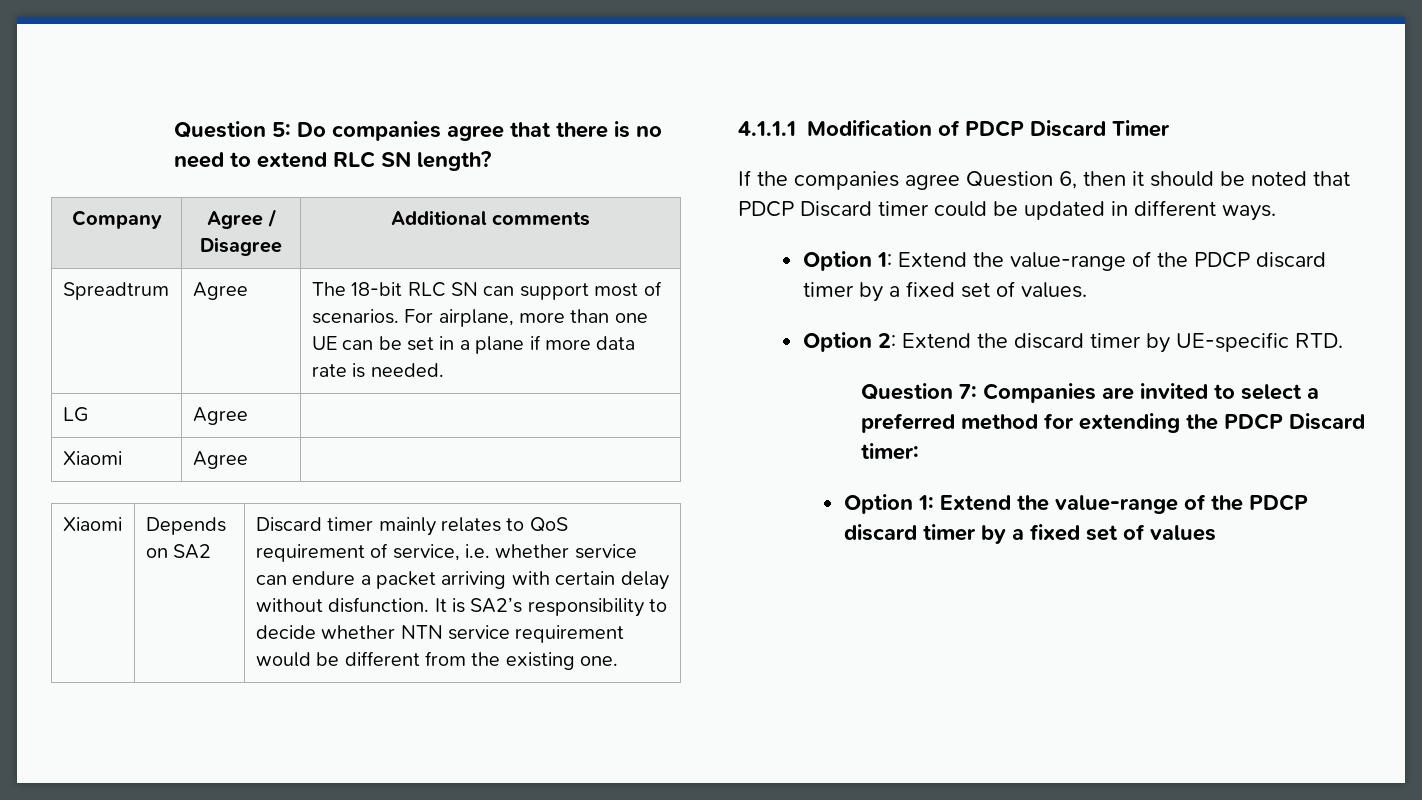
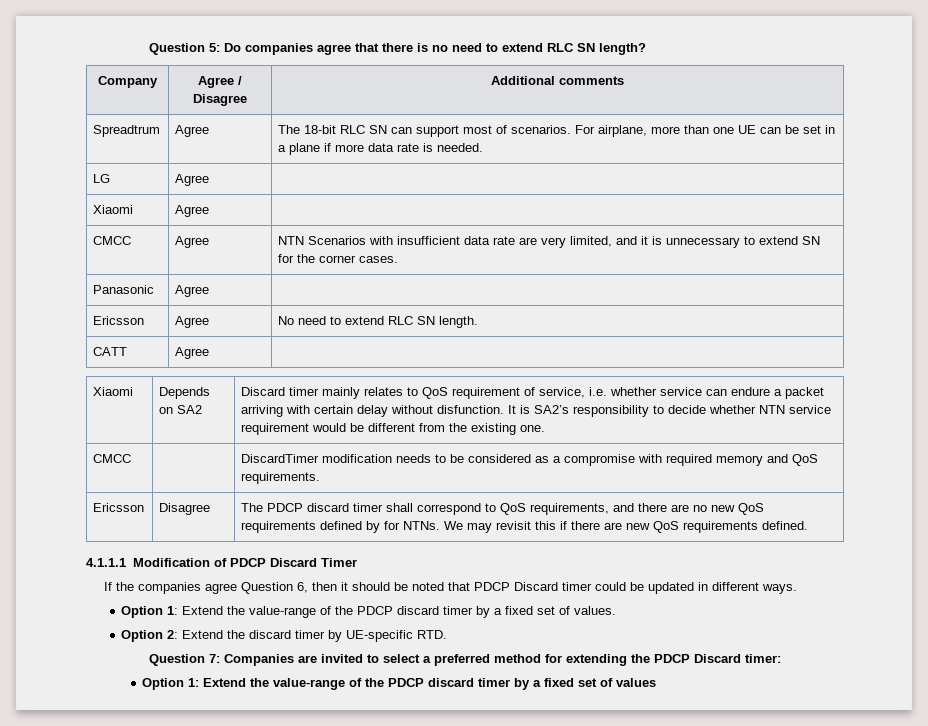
+ CMCC | Agree | NTN Scenarios with insufficient data rate are very limited, and it is unnecessary to extend SN for the corner cases.
+ Panasonic | Agree |
+ Ericsson | Agree | No need to extend RLC SN length.
+ CATT | Agree |
+ CMCC | | DiscardTimer modification needs to be considered as a compromise with required memory and QoS requirements.
+ Ericsson | Disagree | The PDCP discard timer shall correspond to QoS requirements, and there are no new QoS requirements defined by for NTNs. We may revisit this if there are new QoS requirements defined.

